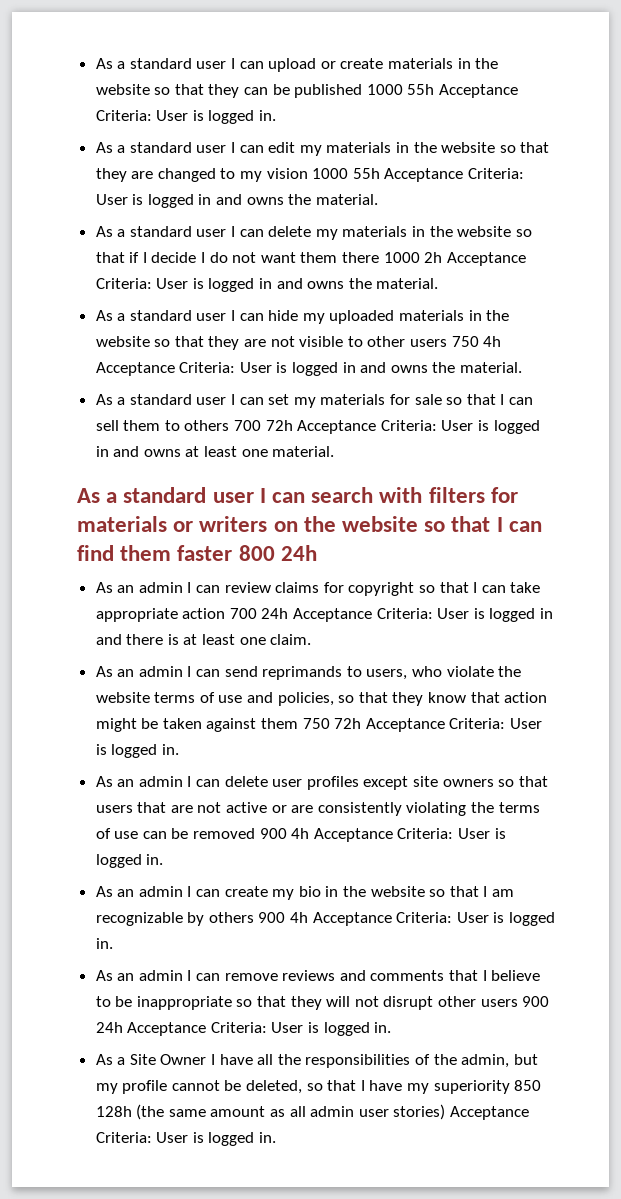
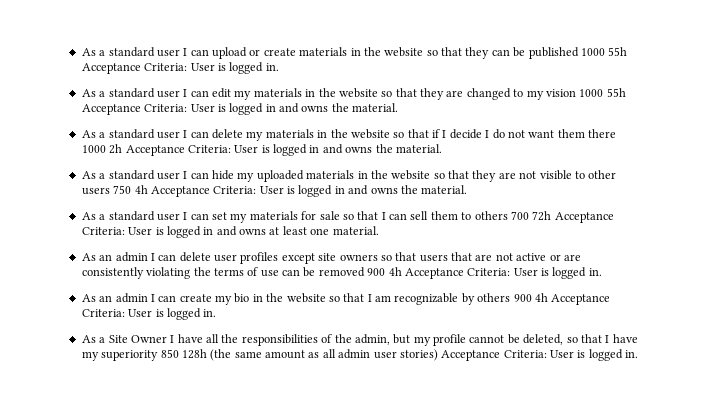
- As a standard user I can search with filters for materials or writers on the website so that I can find them faster 800 24h
- As an admin I can review claims for copyright so that I can take appropriate action 700 24h Acceptance Criteria: User is logged in and there is at least one claim.
- As an admin I can send reprimands to users, who violate the website terms of use and policies, so that they know that action might be taken against them 750 72h Acceptance Criteria: User is logged in.
- As an admin I can remove reviews and comments that I believe to be inappropriate so that they will not disrupt other users 900 24h Acceptance Criteria: User is logged in.

